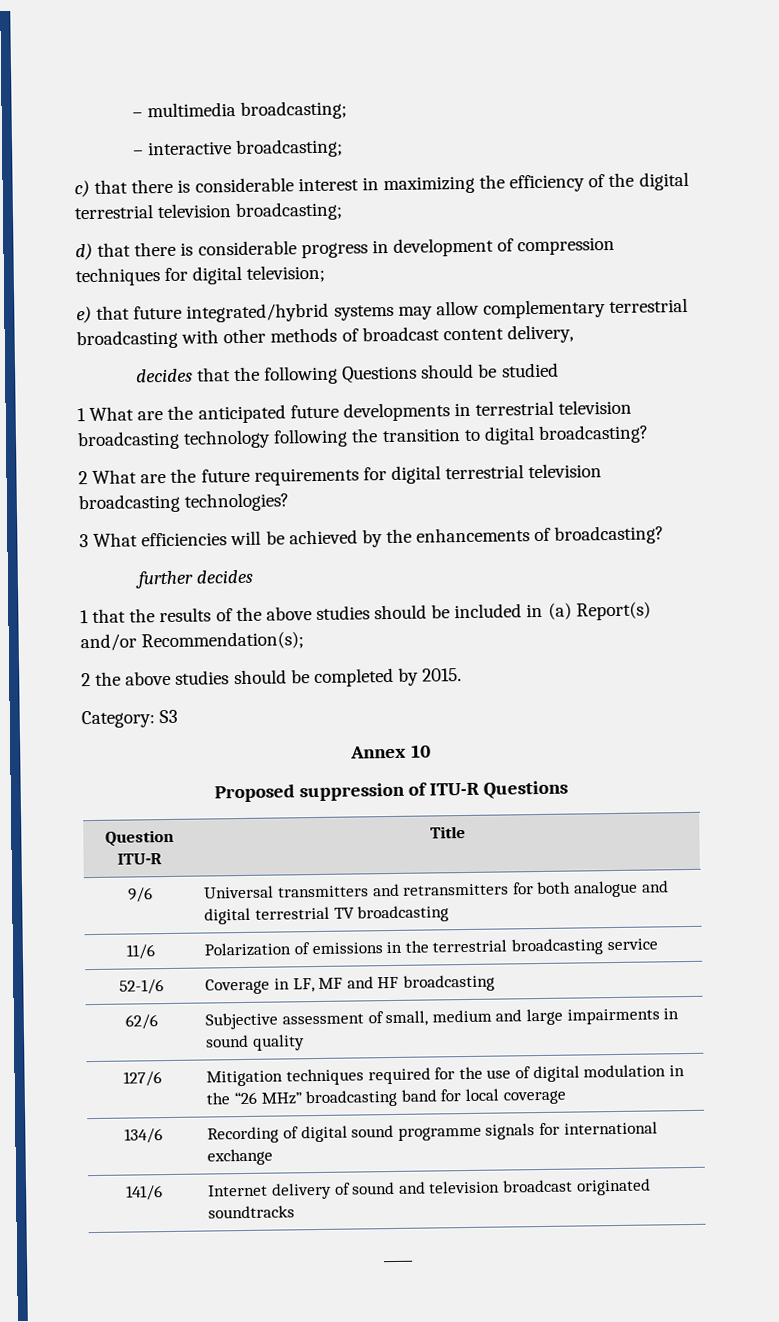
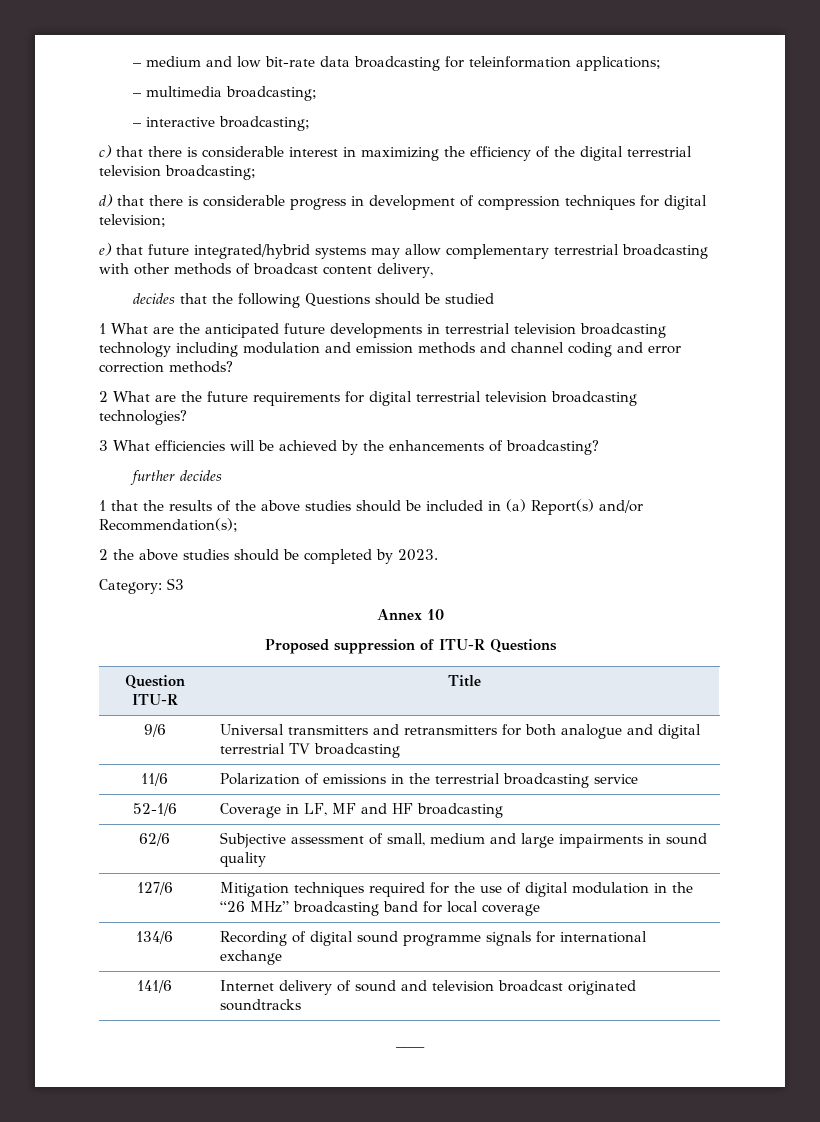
+ – medium and low bit-rate data broadcasting for teleinformation applications;
- 1 What are the anticipated future developments in terrestrial television broadcasting technology following the transition to digital broadcasting?
+ 1 What are the anticipated future developments in terrestrial television broadcasting technology including modulation and emission methods and channel coding and error correction methods?
- 2 the above studies should be completed by 2015.
+ 2 the above studies should be completed by 2023.

